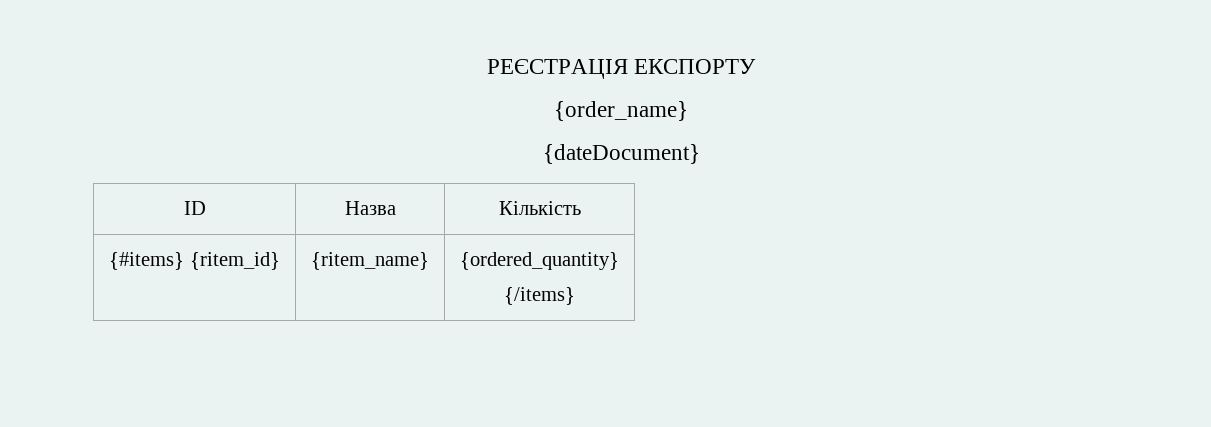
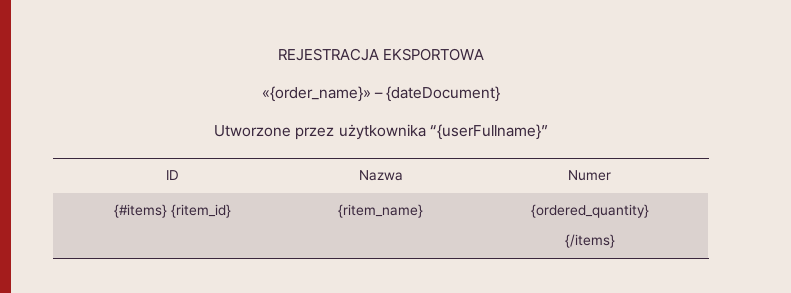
- РЕЄСТРАЦІЯ ЕКСПОРТУ
- {order_name}
- {dateDocument}
+ REJESTRACJA EKSPORTOWA
+ «{order_name}» – {dateDocument}
+ Utworzone przez użytkownika “{userFullname}”
- ID | Назва | Кількість
+ ID | Nazwa | Numer

